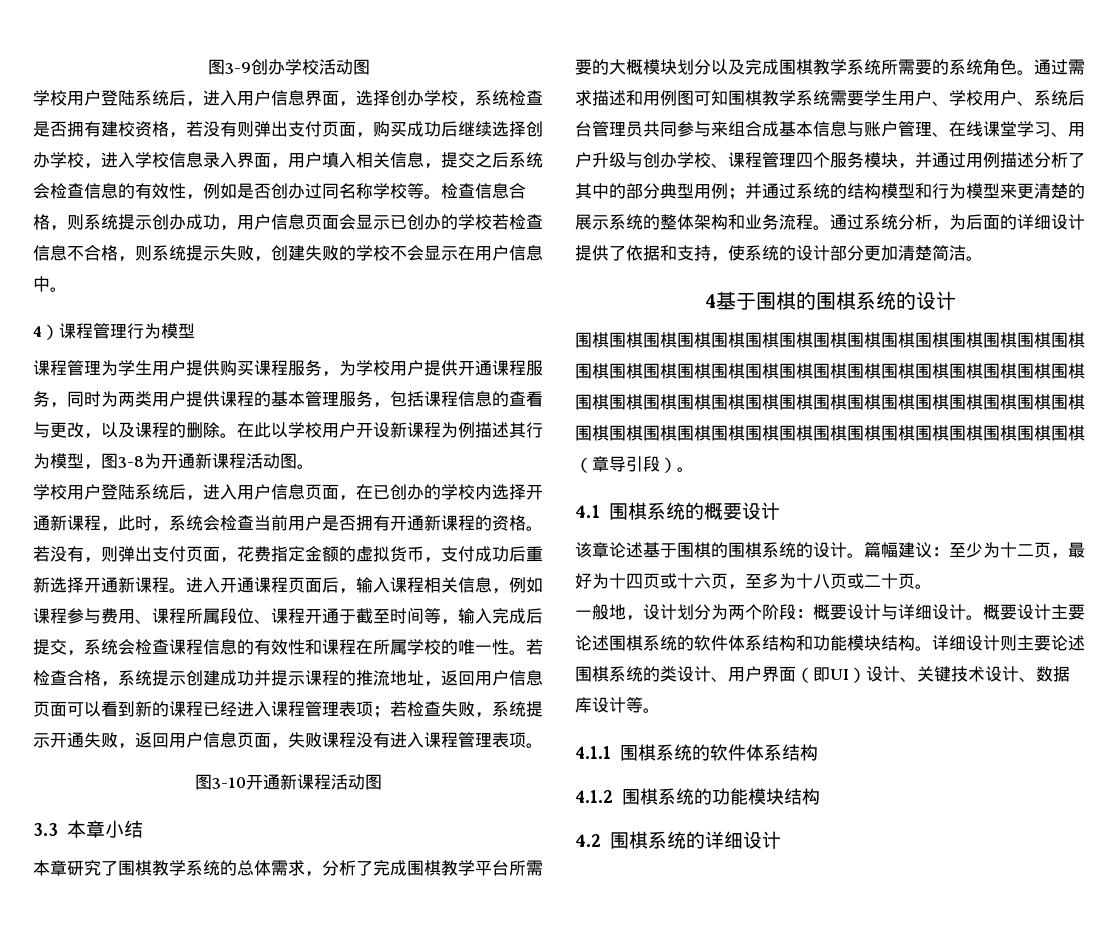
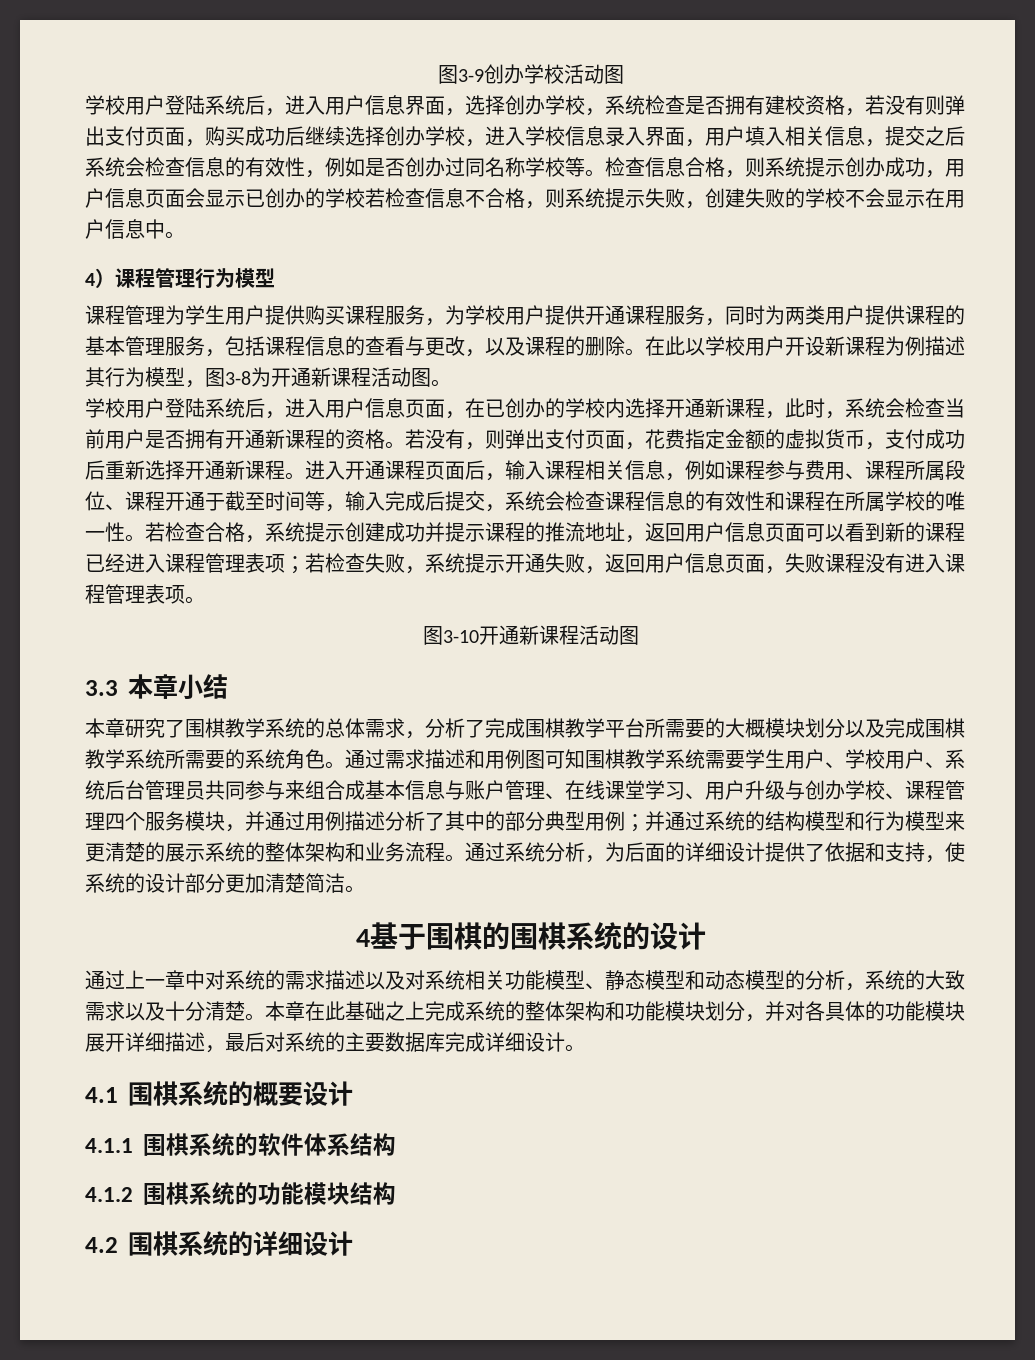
- 围棋围棋围棋围棋围棋围棋围棋围棋围棋围棋围棋围棋围棋围棋围棋围棋围棋围棋围棋围棋围棋围棋围棋围棋围棋围棋围棋围棋围棋围棋围棋围棋围棋围棋围棋围棋围棋围棋围棋围棋围棋围棋围棋围棋围棋围棋围棋围棋围棋围棋围棋围棋围棋围棋围棋围棋围棋围棋围棋围棋（章导引段）。
+ 通过上一章中对系统的需求描述以及对系统相关功能模型、静态模型和动态模型的分析，系统的大致需求以及十分清楚。本章在此基础之上完成系统的整体架构和功能模块划分，并对各具体的功能模块展开详细描述，最后对系统的主要数据库完成详细设计。
- 该章论述基于围棋的围棋系统的设计。篇幅建议：至少为十二页，最好为十四页或十六页，至多为十八页或二十页。
- 一般地，设计划分为两个阶段：概要设计与详细设计。概要设计主要论述围棋系统的软件体系结构和功能模块结构。详细设计则主要论述围棋系统的类设计、用户界面（即UI）设计、关键技术设计、数据库设计等。

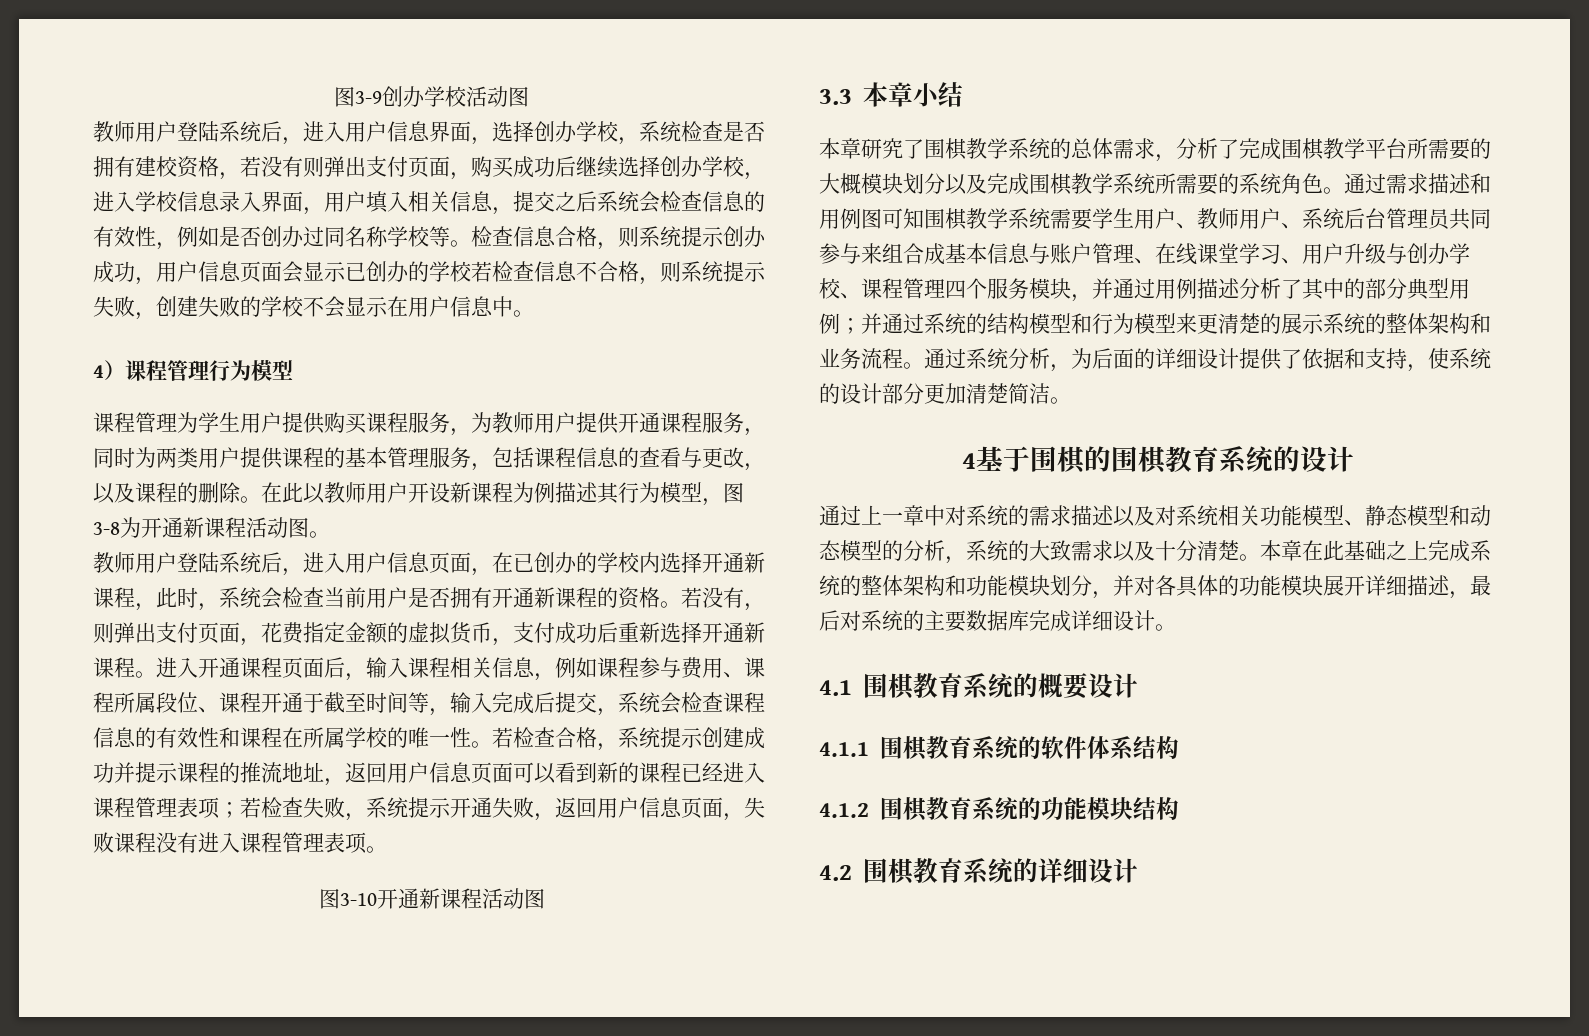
- 学校用户登陆系统后，进入用户信息界面，选择创办学校，系统检查是否拥有建校资格，若没有则弹出支付页面，购买成功后继续选择创办学校，进入学校信息录入界面，用户填入相关信息，提交之后系统会检查信息的有效性，例如是否创办过同名称学校等。
+ 教师用户登陆系统后，进入用户信息界面，选择创办学校，系统检查是否拥有建校资格，若没有则弹出支付页面，购买成功后继续选择创办学校，进入学校信息录入界面，用户填入相关信息，提交之后系统会检查信息的有效性，例如是否创办过同名称学校等。
- 课程管理为学生用户提供购买课程服务，为学校用户提供开通课程服务，同时为两类用户提供课程的基本管理服务，包括课程信息的查看与更改，以及课程的删除。
+ 课程管理为学生用户提供购买课程服务，为教师用户提供开通课程服务，同时为两类用户提供课程的基本管理服务，包括课程信息的查看与更改，以及课程的删除。
- 在此以学校用户开设新课程为例描述其行为模型，图3-8为开通新课程活动图。
+ 在此以教师用户开设新课程为例描述其行为模型，图3-8为开通新课程活动图。
- 学校用户登陆系统后，进入用户信息页面，在已创办的学校内选择开通新课程，此时，系统会检查当前用户是否拥有开通新课程的资格。
+ 教师用户登陆系统后，进入用户信息页面，在已创办的学校内选择开通新课程，此时，系统会检查当前用户是否拥有开通新课程的资格。
- 通过需求描述和用例图可知围棋教学系统需要学生用户、学校用户、系统后台管理员共同参与来组合成基本信息与账户管理、在线课堂学习、用户升级与创办学校、课程管理四个服务模块，并通过用例描述分析了其中的部分典型用例；
+ 通过需求描述和用例图可知围棋教学系统需要学生用户、教师用户、系统后台管理员共同参与来组合成基本信息与账户管理、在线课堂学习、用户升级与创办学校、课程管理四个服务模块，并通过用例描述分析了其中的部分典型用例；
- 4基于围棋的围棋系统的设计
+ 4基于围棋的围棋教育系统的设计
- 4.1围棋系统的概要设计
+ 4.1围棋教育系统的概要设计
- 4.1.1围棋系统的软件体系结构
+ 4.1.1围棋教育系统的软件体系结构
- 4.1.2围棋系统的功能模块结构
+ 4.1.2围棋教育系统的功能模块结构
- 4.2围棋系统的详细设计
+ 4.2围棋教育系统的详细设计

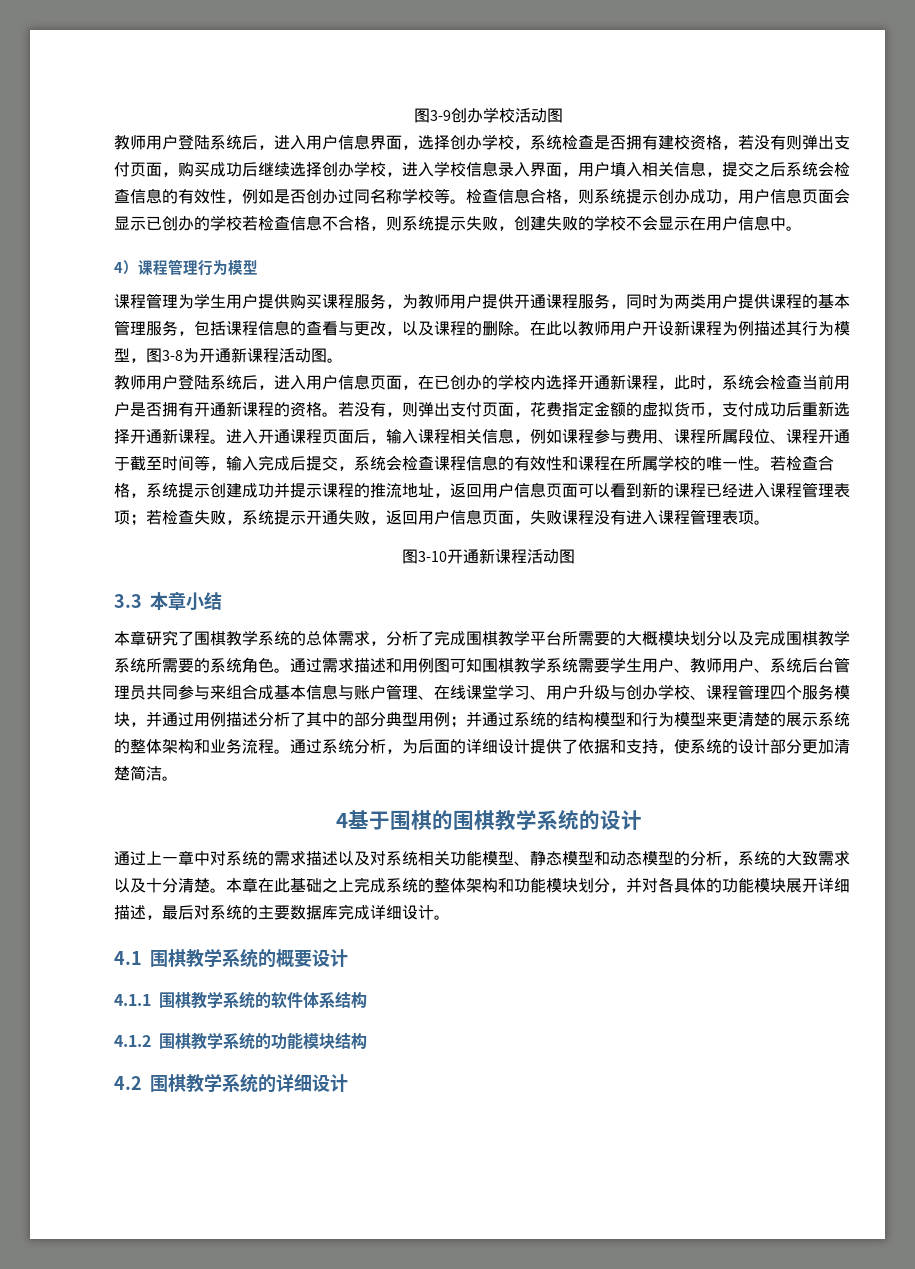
- 4基于围棋的围棋教育系统的设计
+ 4基于围棋的围棋教学系统的设计
- 4.1围棋教育系统的概要设计
+ 4.1围棋教学系统的概要设计
- 4.1.1围棋教育系统的软件体系结构
+ 4.1.1围棋教学系统的软件体系结构
- 4.1.2围棋教育系统的功能模块结构
+ 4.1.2围棋教学系统的功能模块结构
- 4.2围棋教育系统的详细设计
+ 4.2围棋教学系统的详细设计

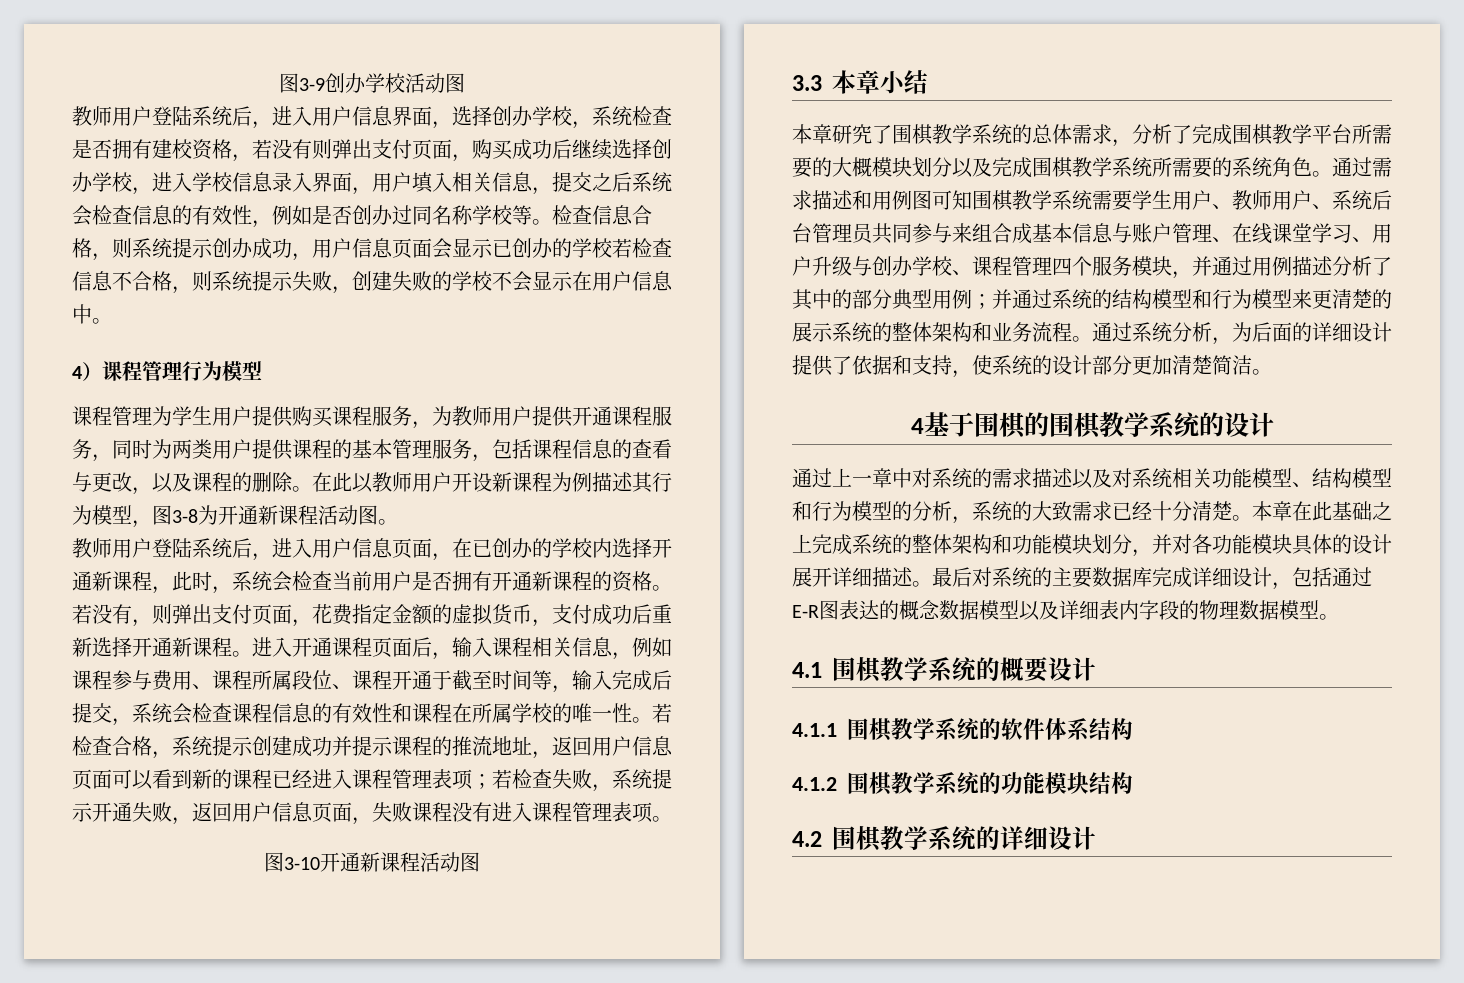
- 通过上一章中对系统的需求描述以及对系统相关功能模型、静态模型和动态模型的分析，系统的大致需求以及十分清楚。
+ 通过上一章中对系统的需求描述以及对系统相关功能模型、结构模型和行为模型的分析，系统的大致需求已经十分清楚。
- 本章在此基础之上完成系统的整体架构和功能模块划分，并对各具体的功能模块展开详细描述，最后对系统的主要数据库完成详细设计。
+ 本章在此基础之上完成系统的整体架构和功能模块划分，并对各功能模块具体的设计展开详细描述。最后对系统的主要数据库完成详细设计，包括通过E-R图表达的概念数据模型以及详细表内字段的物理数据模型。

